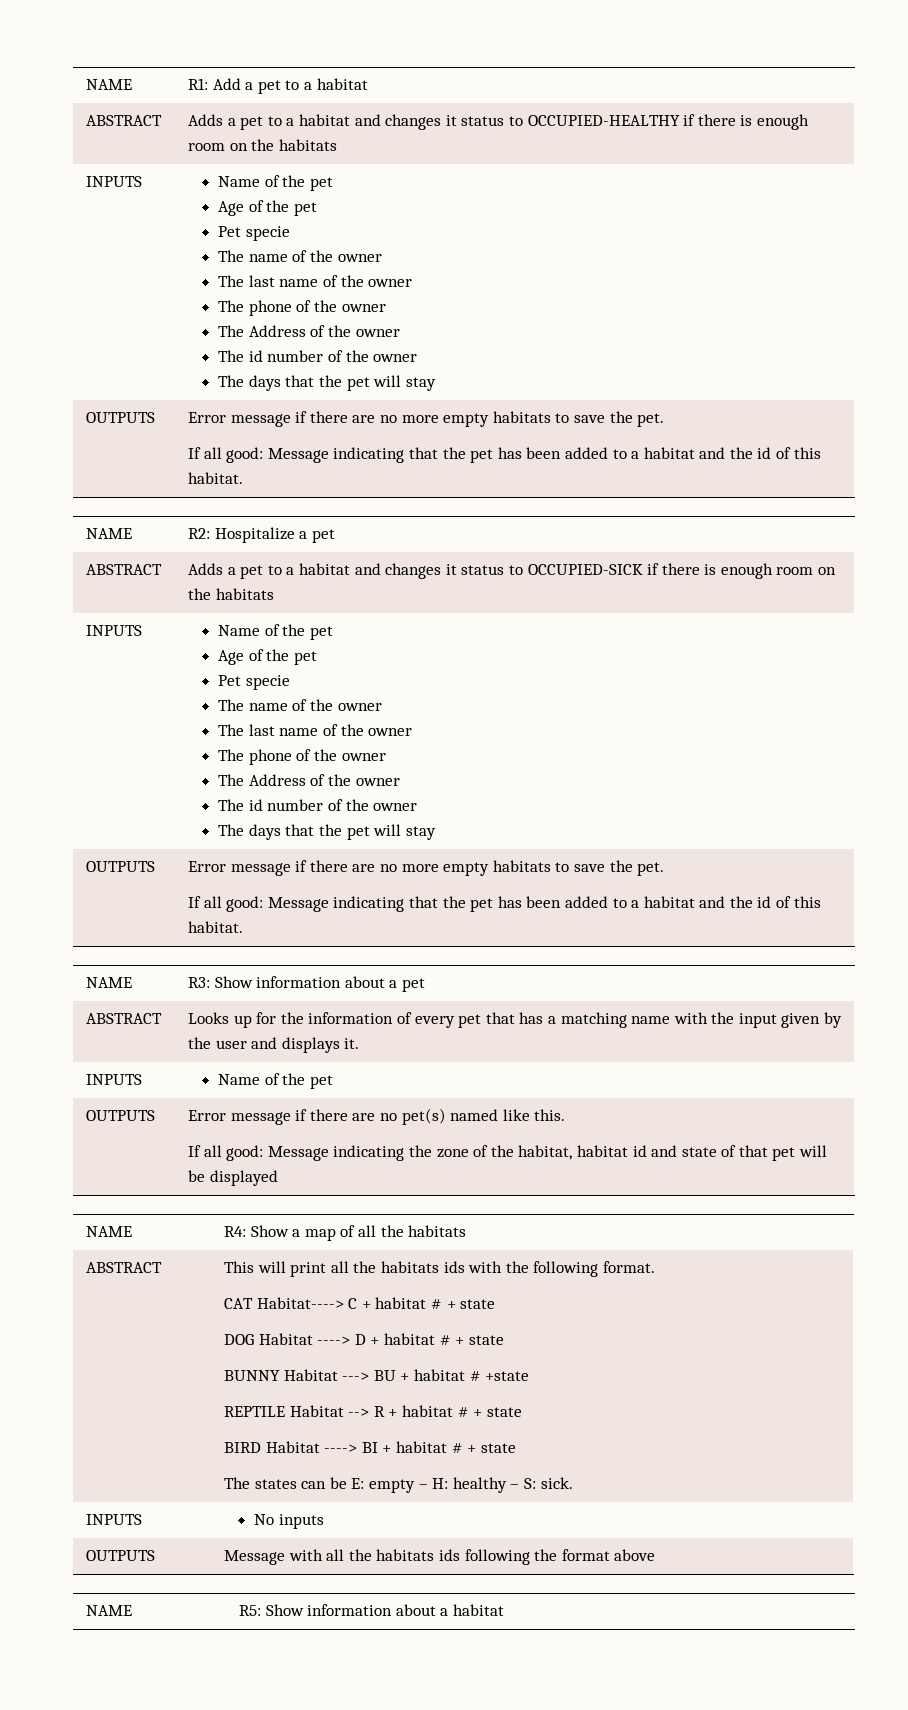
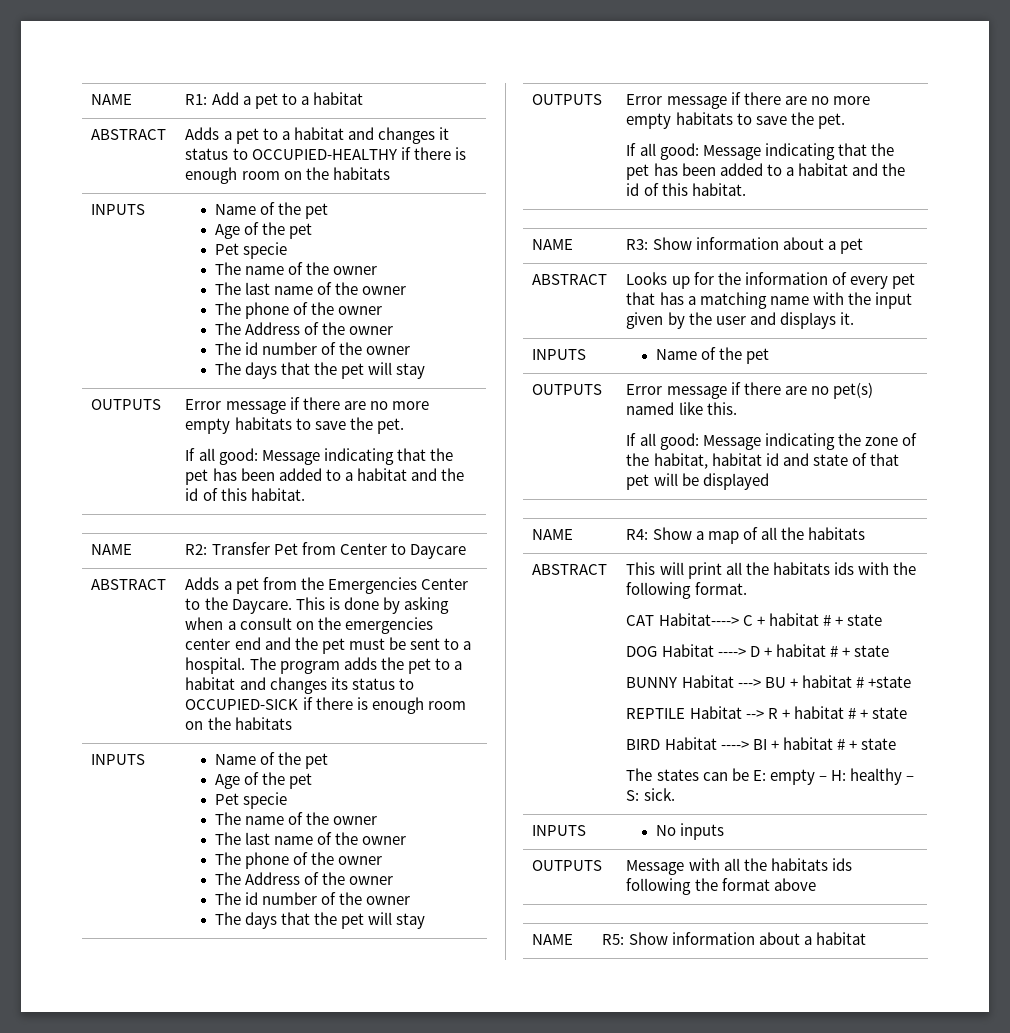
- NAME | R2: Hospitalize a pet
- ABSTRACT | Adds a pet to a habitat and changes it status to OCCUPIED-SICK if there is enough room on the habitats
+ NAME | R2: Transfer Pet from Center to Daycare
+ ABSTRACT | Adds a pet from the Emergencies Center to the Daycare. This is done by asking when a consult on the emergencies center end and the pet must be sent to a hospital. The program adds the pet to a habitat and changes its status to OCCUPIED-SICK if there is enough room on the habitats

